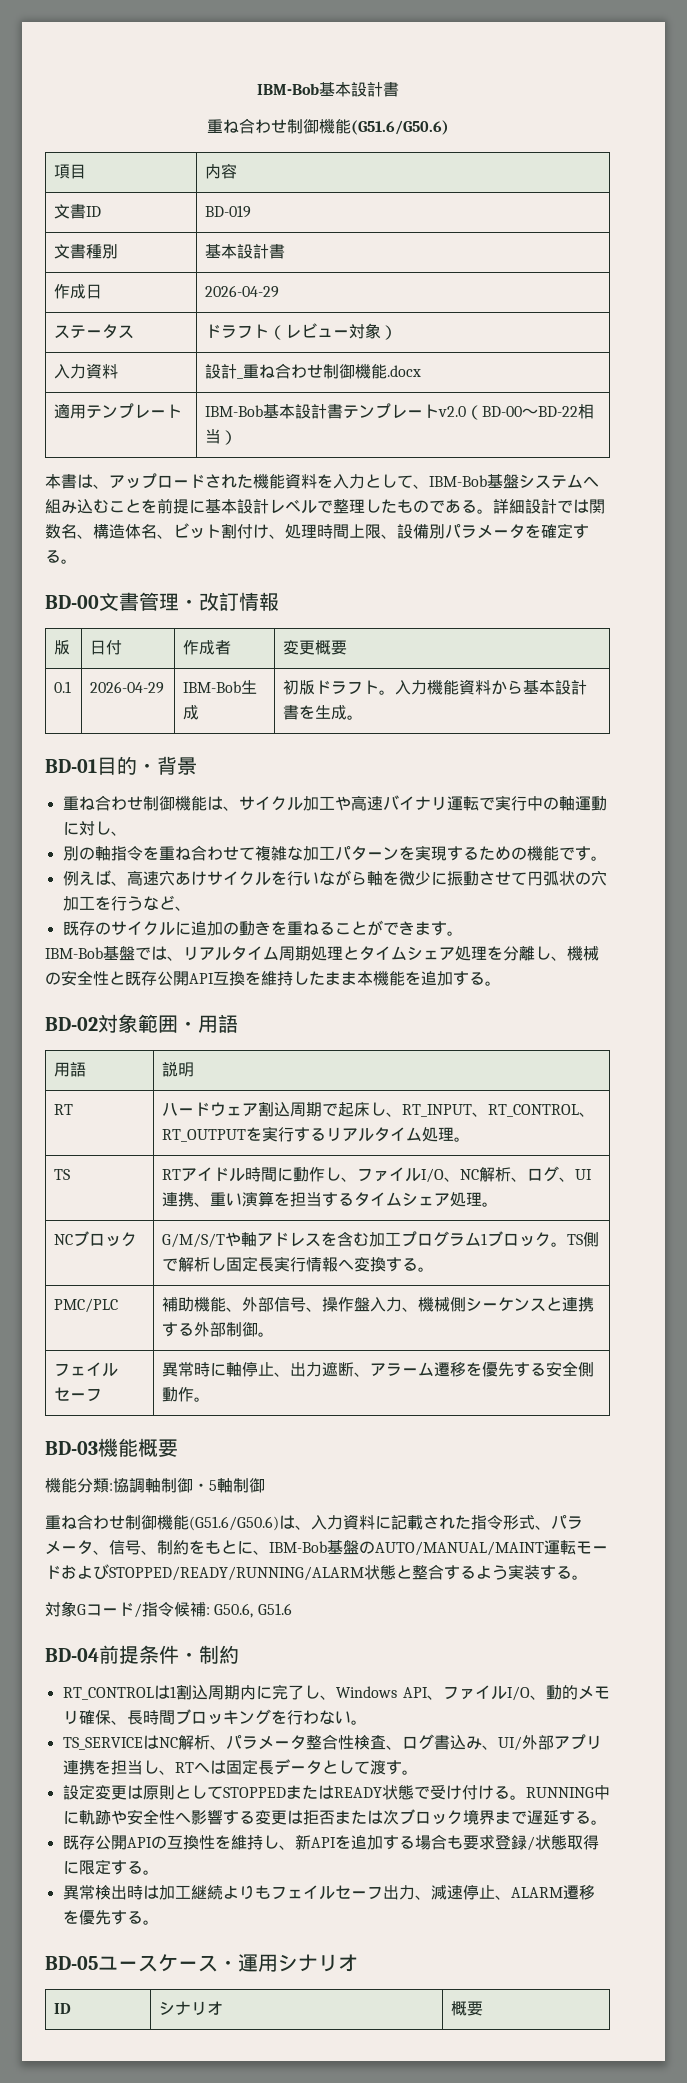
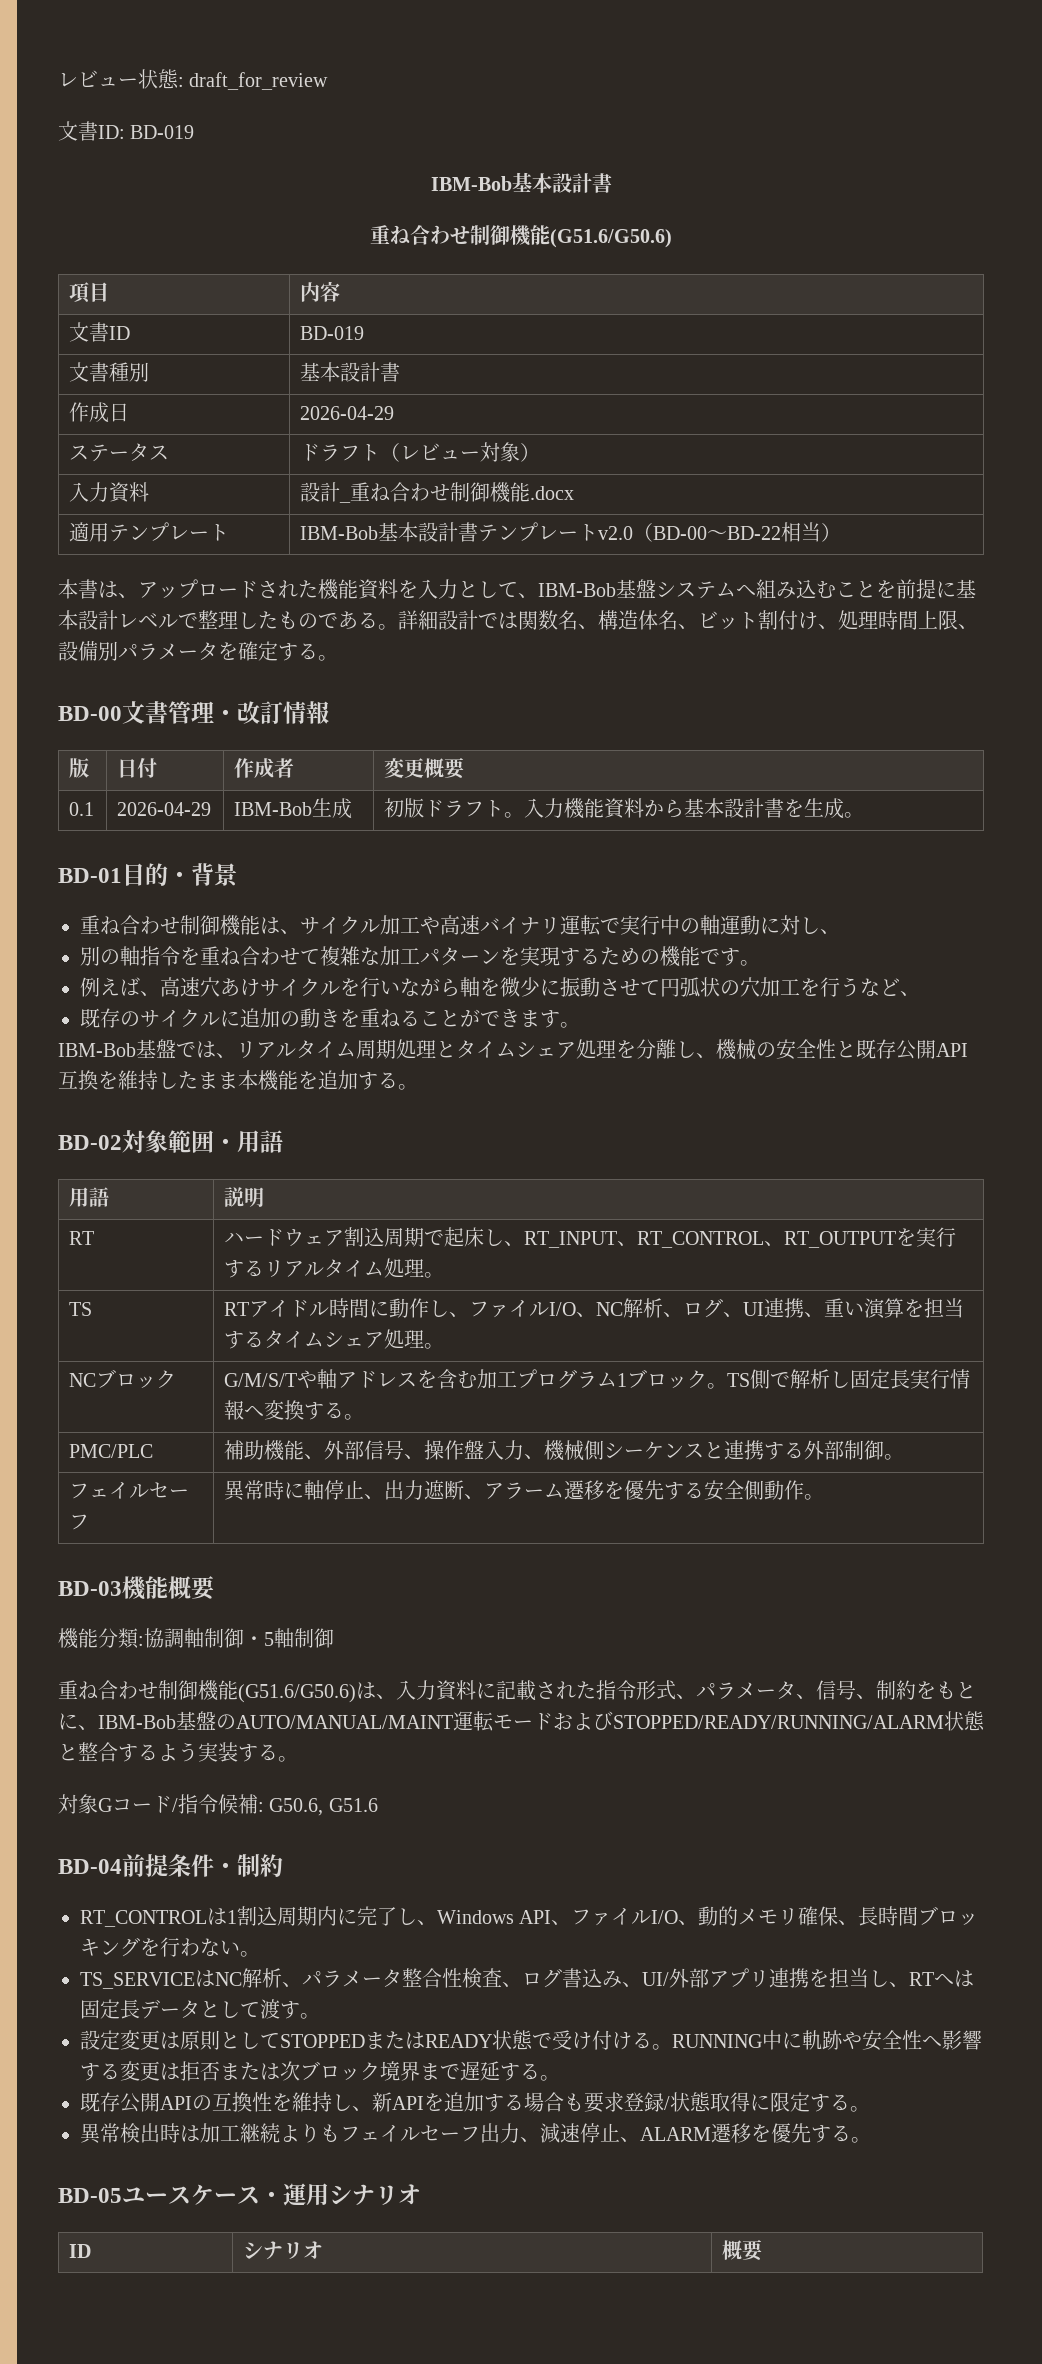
+ レビュー状態: draft_for_review
+ 文書ID: BD-019

